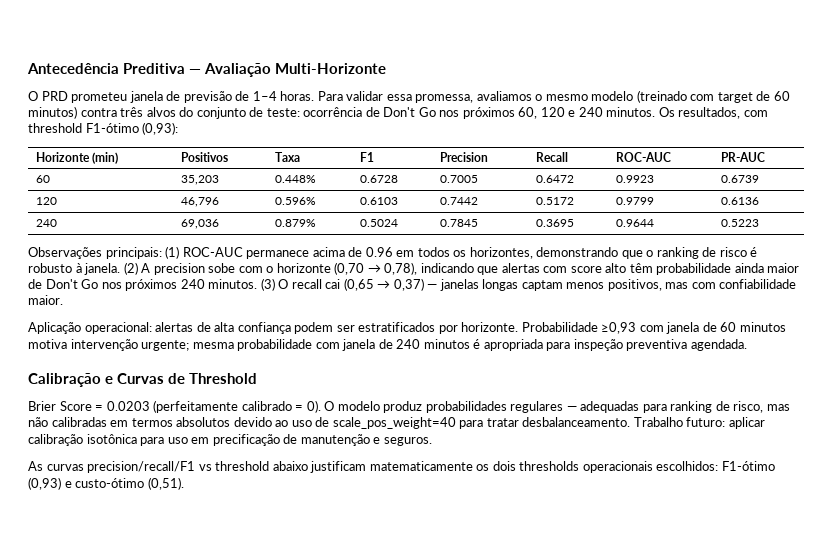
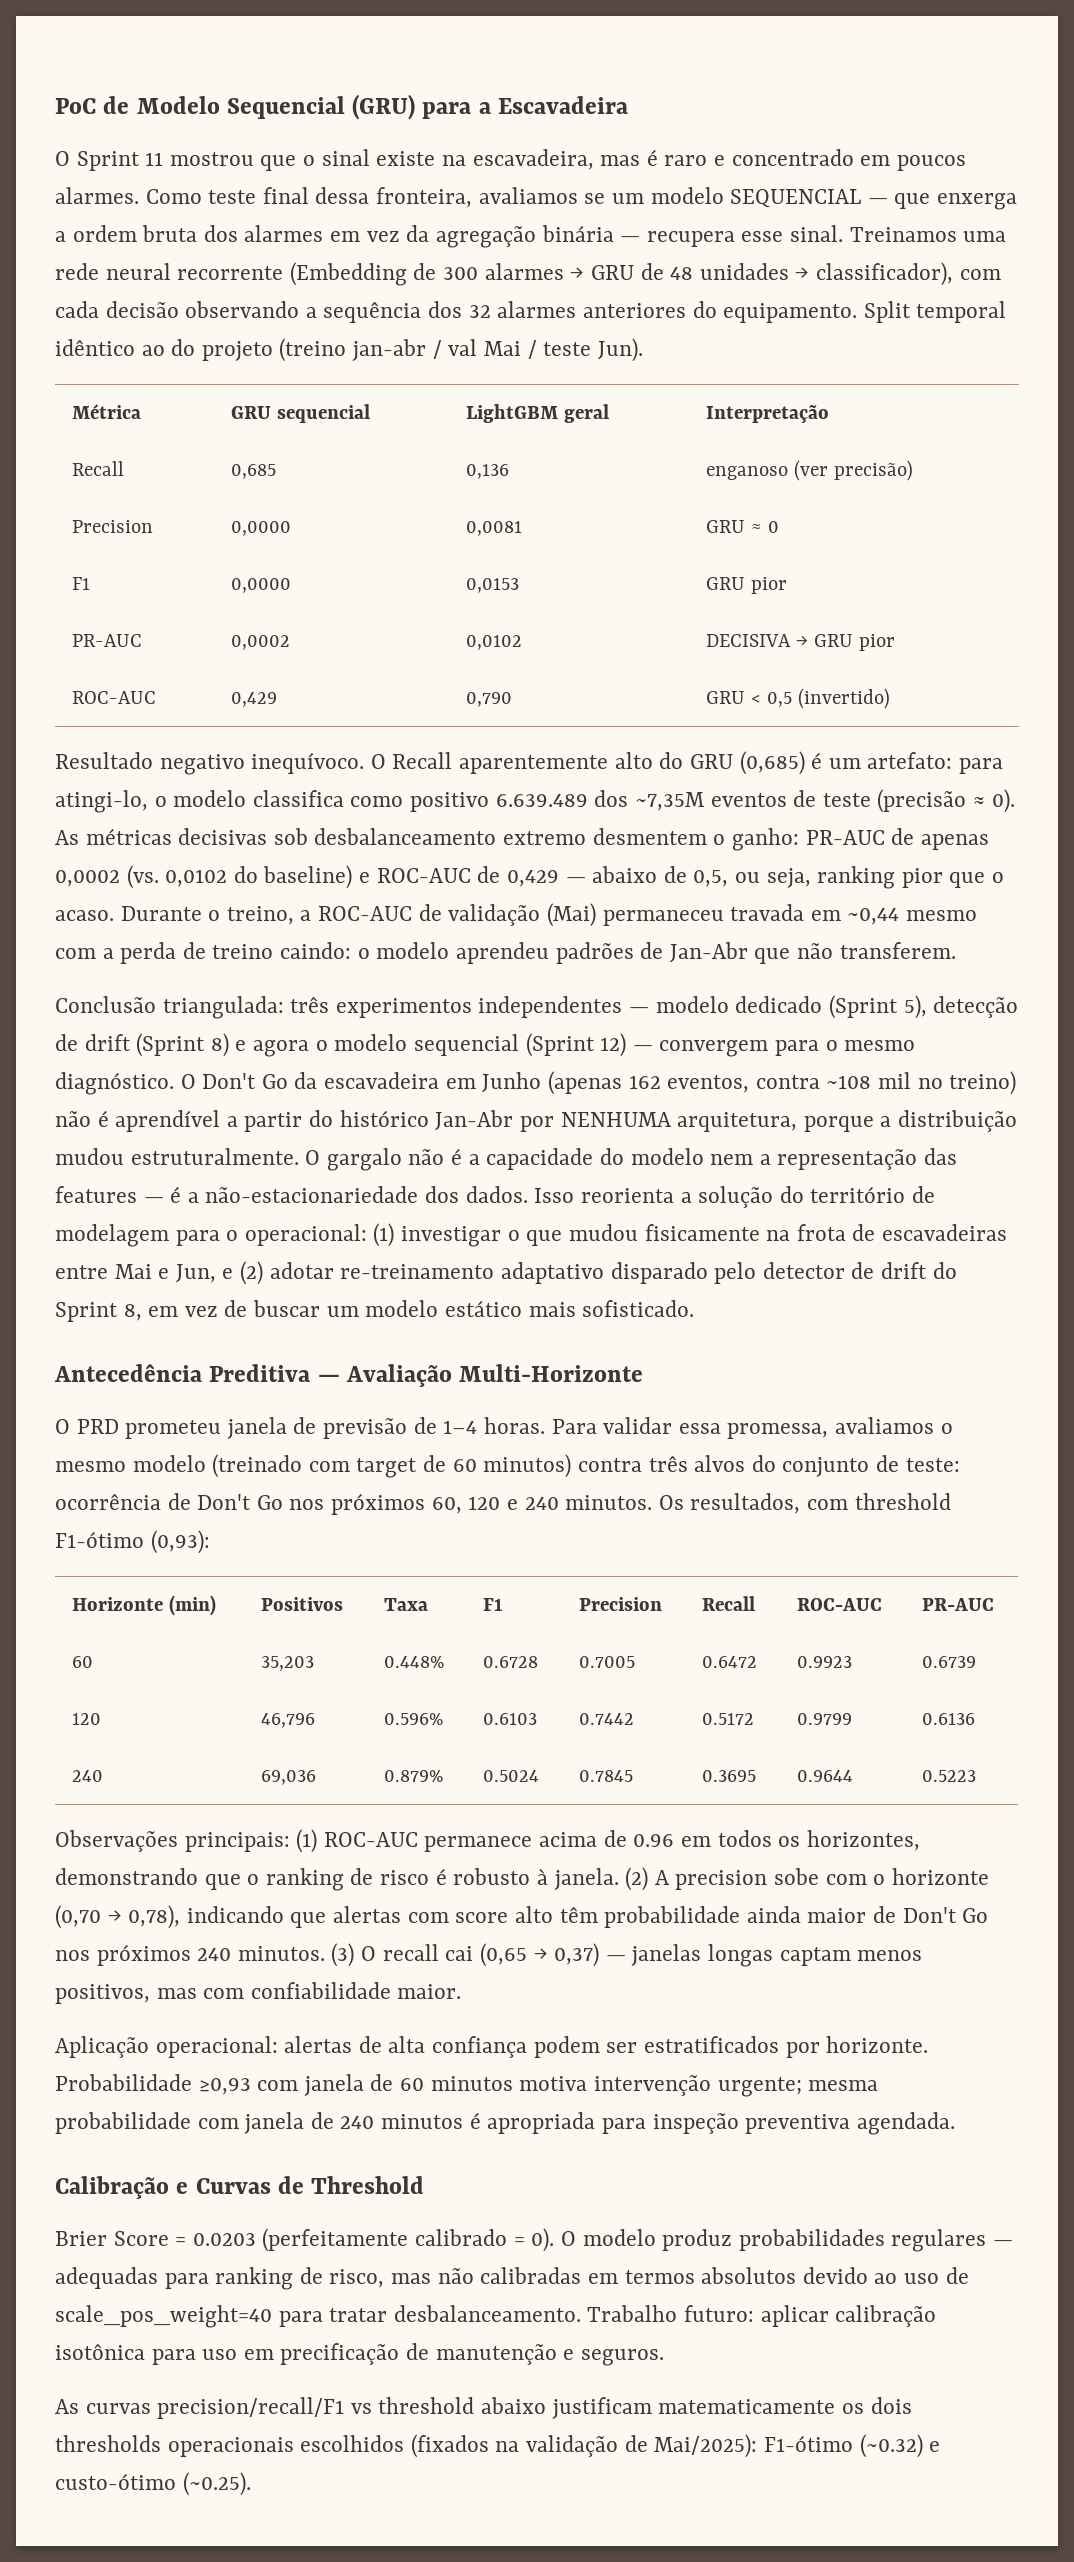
+ PoC de Modelo Sequencial (GRU) para a Escavadeira
+ O Sprint 11 mostrou que o sinal existe na escavadeira, mas é raro e concentrado em poucos alarmes. Como teste final dessa fronteira, avaliamos se um modelo SEQUENCIAL — que enxerga a ordem bruta dos alarmes em vez da agregação binária — recupera esse sinal. Treinamos uma rede neural recorrente (Embedding de 300 alarmes → GRU de 48 unidades → classificador), com cada decisão observando a sequência dos 32 alarmes anteriores do equipamento. Split temporal idêntico ao do projeto (treino jan-abr / val Mai / teste Jun).
+ Métrica | GRU sequencial | LightGBM geral | Interpretação
+ Recall | 0,685 | 0,136 | enganoso (ver precisão)
+ Precision | 0,0000 | 0,0081 | GRU ≈ 0
+ F1 | 0,0000 | 0,0153 | GRU pior
+ PR-AUC | 0,0002 | 0,0102 | DECISIVA → GRU pior
+ ROC-AUC | 0,429 | 0,790 | GRU < 0,5 (invertido)
+ Resultado negativo inequívoco. O Recall aparentemente alto do GRU (0,685) é um artefato: para atingi-lo, o modelo classifica como positivo 6.639.489 dos ~7,35M eventos de teste (precisão ≈ 0). As métricas decisivas sob desbalanceamento extremo desmentem o ganho: PR-AUC de apenas 0,0002 (vs. 0,0102 do baseline) e ROC-AUC de 0,429 — abaixo de 0,5, ou seja, ranking pior que o acaso. Durante o treino, a ROC-AUC de validação (Mai) permaneceu travada em ~0,44 mesmo com a perda de treino caindo: o modelo aprendeu padrões de Jan-Abr que não transferem.
+ Conclusão triangulada: três experimentos independentes — modelo dedicado (Sprint 5), detecção de drift (Sprint 8) e agora o modelo sequencial (Sprint 12) — convergem para o mesmo diagnóstico. O Don't Go da escavadeira em Junho (apenas 162 eventos, contra ~108 mil no treino) não é aprendível a partir do histórico Jan-Abr por NENHUMA arquitetura, porque a distribuição mudou estruturalmente. O gargalo não é a capacidade do modelo nem a representação das features — é a não-estacionariedade dos dados. Isso reorienta a solução do território de modelagem para o operacional: (1) investigar o que mudou fisicamente na frota de escavadeiras entre Mai e Jun, e (2) adotar re-treinamento adaptativo disparado pelo detector de drift do Sprint 8, em vez de buscar um modelo estático mais sofisticado.
- As curvas precision/recall/F1 vs threshold abaixo justificam matematicamente os dois thresholds operacionais escolhidos: F1-ótimo (0,93) e custo-ótimo (0,51).
+ As curvas precision/recall/F1 vs threshold abaixo justificam matematicamente os dois thresholds operacionais escolhidos (fixados na validação de Mai/2025): F1-ótimo (~0.32) e custo-ótimo (~0.25).

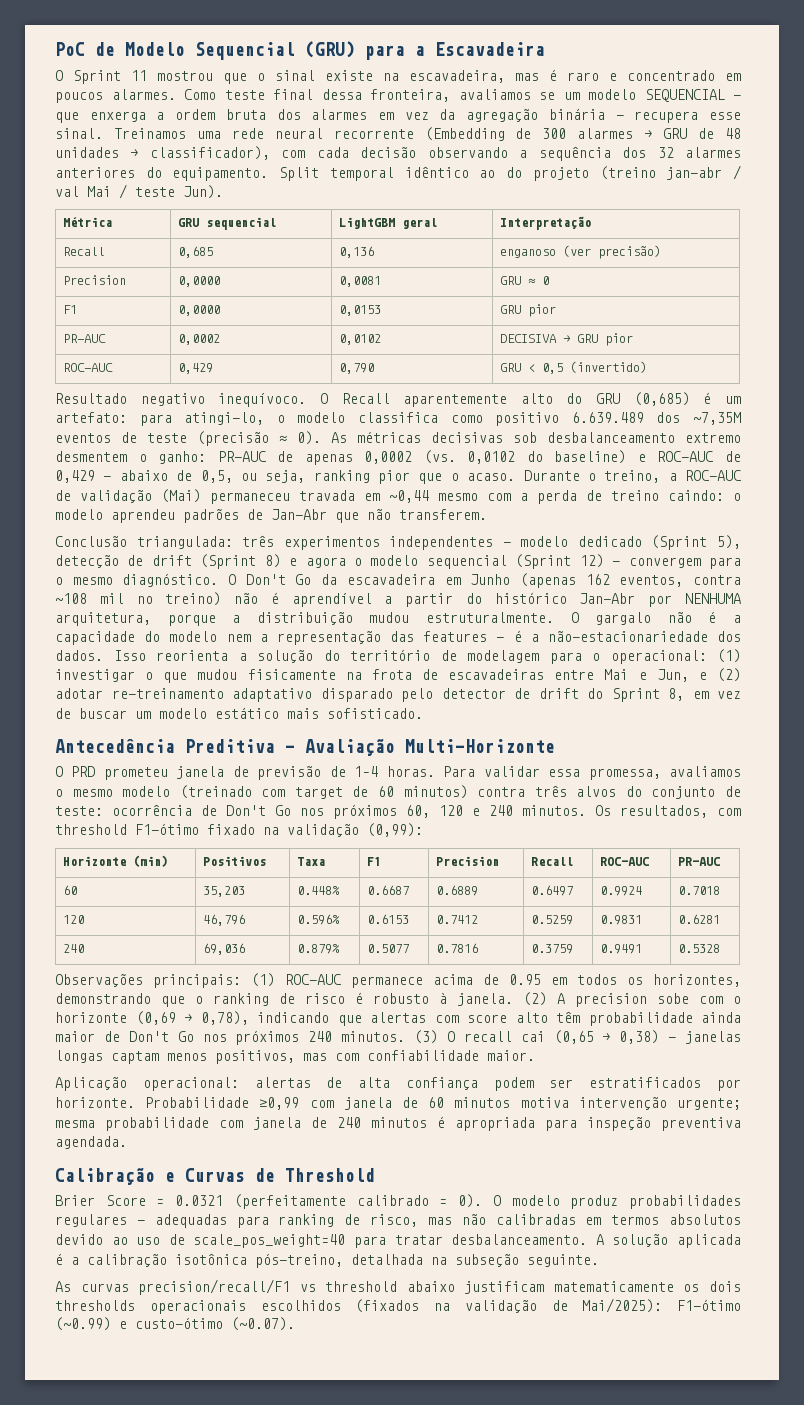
- Os resultados, com threshold F1-ótimo (0,93):
+ Os resultados, com threshold F1-ótimo fixado na validação (0,99):
- 60 | 35,203 | 0.448% | 0.6728 | 0.7005 | 0.6472 | 0.9923 | 0.6739
- 120 | 46,796 | 0.596% | 0.6103 | 0.7442 | 0.5172 | 0.9799 | 0.6136
- 240 | 69,036 | 0.879% | 0.5024 | 0.7845 | 0.3695 | 0.9644 | 0.5223
+ 60 | 35,203 | 0.448% | 0.6687 | 0.6889 | 0.6497 | 0.9924 | 0.7018
+ 120 | 46,796 | 0.596% | 0.6153 | 0.7412 | 0.5259 | 0.9831 | 0.6281
+ 240 | 69,036 | 0.879% | 0.5077 | 0.7816 | 0.3759 | 0.9491 | 0.5328
- Observações principais: (1) ROC-AUC permanece acima de 0.96 em todos os horizontes, demonstrando que o ranking de risco é robusto à janela.
+ Observações principais: (1) ROC-AUC permanece acima de 0.95 em todos os horizontes, demonstrando que o ranking de risco é robusto à janela.
- (2) A precision sobe com o horizonte (0,70 → 0,78), indicando que alertas com score alto têm probabilidade ainda maior de Don't Go nos próximos 240 minutos.
+ (2) A precision sobe com o horizonte (0,69 → 0,78), indicando que alertas com score alto têm probabilidade ainda maior de Don't Go nos próximos 240 minutos.
- (3) O recall cai (0,65 → 0,37) — janelas longas captam menos positivos, mas com confiabilidade maior.
+ (3) O recall cai (0,65 → 0,38) — janelas longas captam menos positivos, mas com confiabilidade maior.
- Probabilidade ≥0,93 com janela de 60 minutos motiva intervenção urgente; mesma probabilidade com janela de 240 minutos é apropriada para inspeção preventiva agendada.
+ Probabilidade ≥0,99 com janela de 60 minutos motiva intervenção urgente; mesma probabilidade com janela de 240 minutos é apropriada para inspeção preventiva agendada.
- Brier Score = 0.0203 (perfeitamente calibrado = 0).
+ Brier Score = 0.0321 (perfeitamente calibrado = 0).
- Trabalho futuro: aplicar calibração isotônica para uso em precificação de manutenção e seguros.
+ A solução aplicada é a calibração isotônica pós-treino, detalhada na subseção seguinte.
- As curvas precision/recall/F1 vs threshold abaixo justificam matematicamente os dois thresholds operacionais escolhidos (fixados na validação de Mai/2025): F1-ótimo (~0.32) e custo-ótimo (~0.25).
+ As curvas precision/recall/F1 vs threshold abaixo justificam matematicamente os dois thresholds operacionais escolhidos (fixados na validação de Mai/2025): F1-ótimo (~0.99) e custo-ótimo (~0.07).

